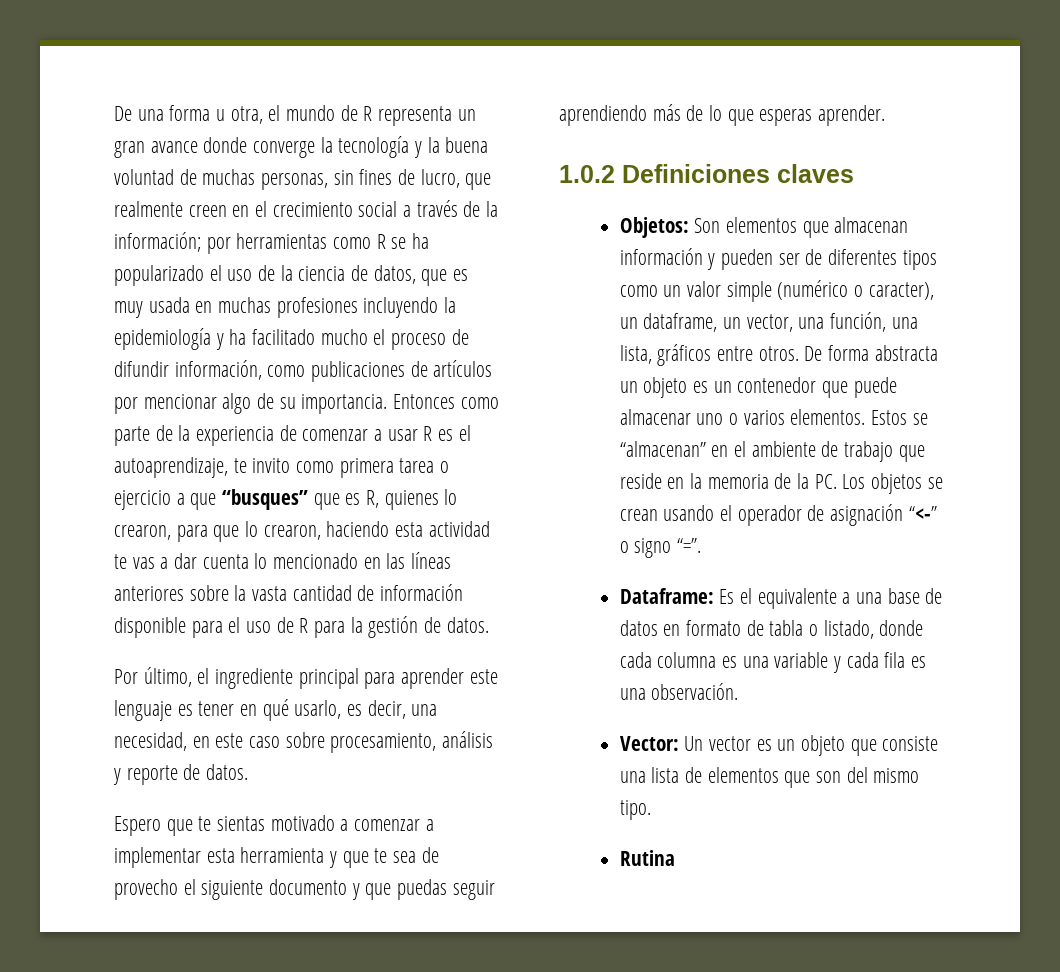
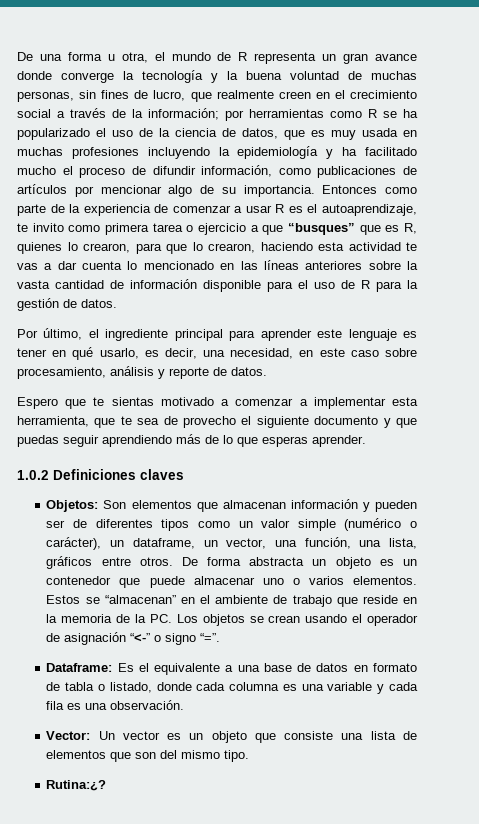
- Espero que te sientas motivado a comenzar a implementar esta herramienta y que te sea de provecho el siguiente documento y que puedas seguir aprendiendo más de lo que esperas aprender.
+ Espero que te sientas motivado a comenzar a implementar esta herramienta, que te sea de provecho el siguiente documento y que puedas seguir aprendiendo más de lo que esperas aprender.
- Objetos: Son elementos que almacenan información y pueden ser de diferentes tipos como un valor simple (numérico o caracter), un dataframe, un vector, una función, una lista, gráficos entre otros.
+ Objetos: Son elementos que almacenan información y pueden ser de diferentes tipos como un valor simple (numérico o carácter), un dataframe, un vector, una función, una lista, gráficos entre otros.
- Rutina
+ Rutina:¿?

